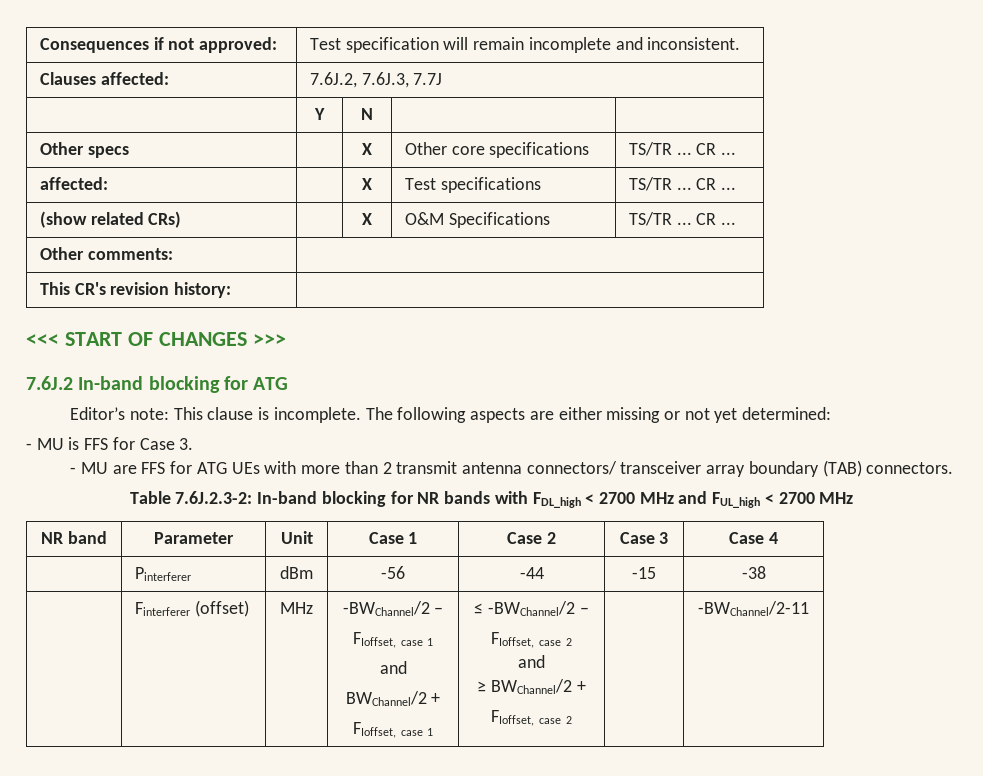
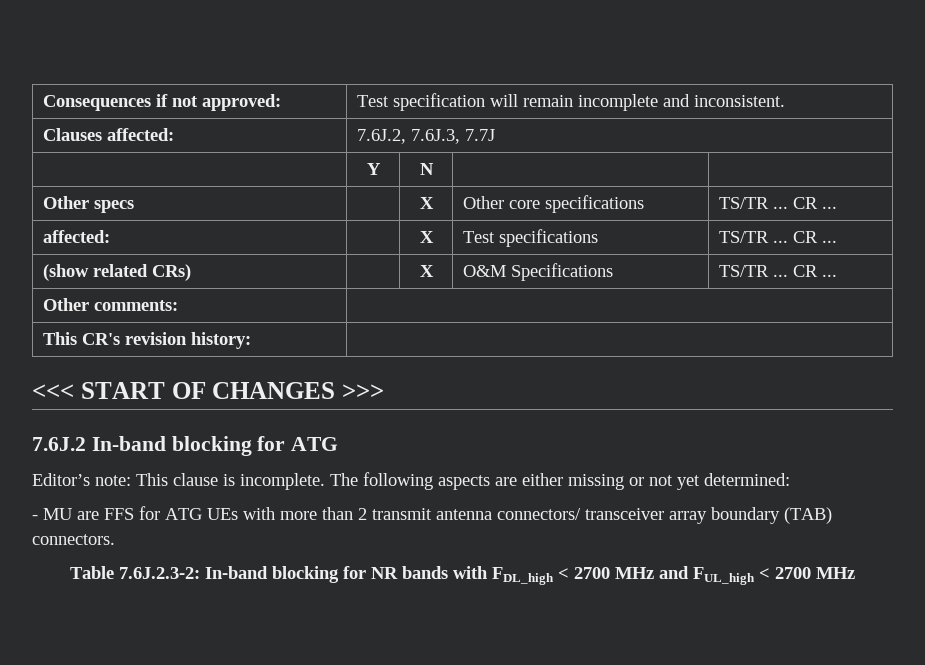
- - MU is FFS for Case 3.
- NR band | Parameter | Unit | Case 1 | Case 2 | Case 3 | Case 4
- | Pinterferer | dBm | -56 | -44 | -15 | -38
- | Finterferer (offset) | MHz | -BWChannel/2 –
- FIoffset, case 1
- and
- BWChannel/2 +
- FIoffset, case 1 | ≤ -BWChannel/2 –
- FIoffset, case 2
- and
- ≥ BWChannel/2 +
- FIoffset, case 2 | | -BWChannel/2-11

